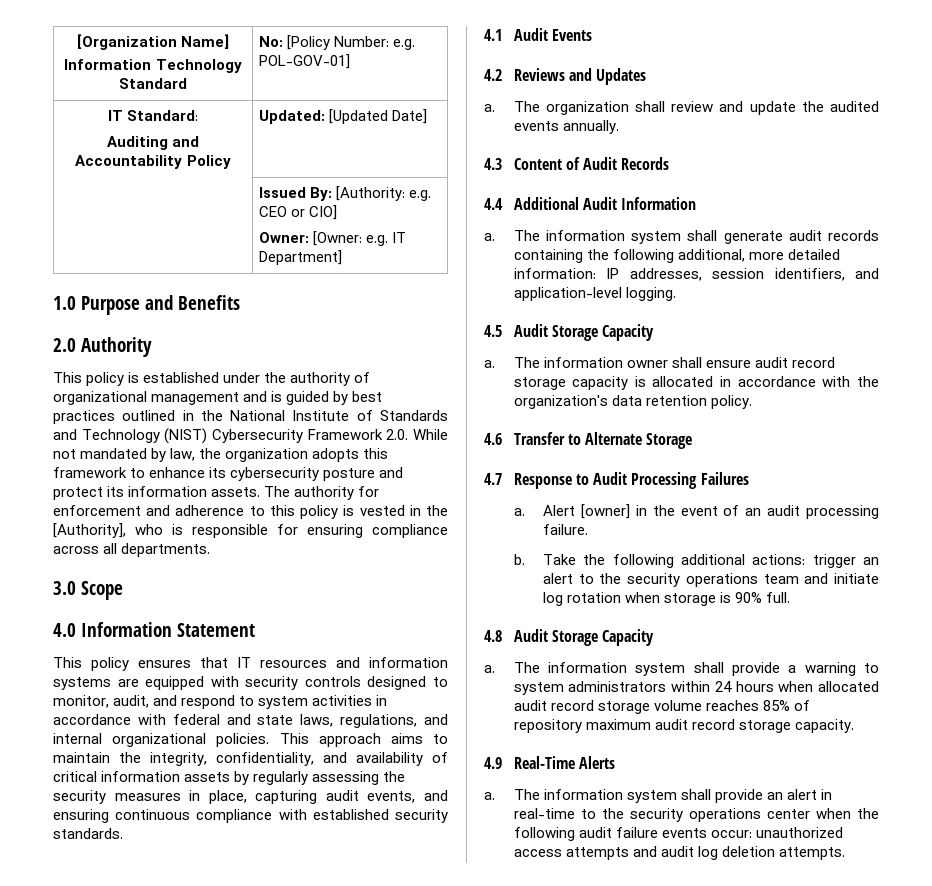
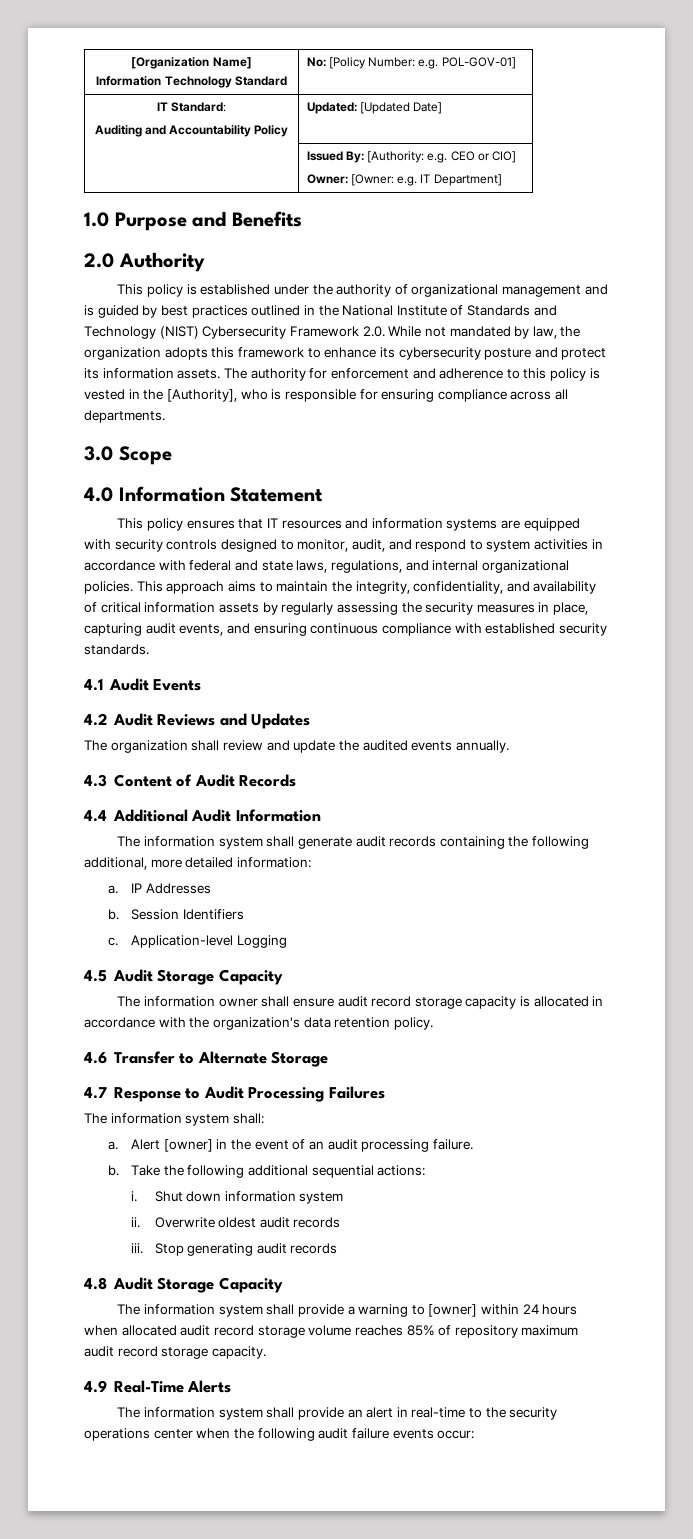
- 4.2 Reviews and Updates
- a. The organization shall review and update the audited events annually.
+ 4.2 Audit Reviews and Updates
+ The organization shall review and update the audited events annually.
  4.4 Additional Audit Information
- a. The information system shall generate audit records containing the following additional, more detailed information: IP addresses, session identifiers, and application-level logging.
+ The information system shall generate audit records containing the following additional, more detailed information:
+ a. IP Addresses
+ b. Session Identifiers
+ c. Application-level Logging
  4.5 Audit Storage Capacity
- a. The information owner shall ensure audit record storage capacity is allocated in accordance with the organization's data retention policy.
+ The information owner shall ensure audit record storage capacity is allocated in accordance with the organization's data retention policy.
+ The information system shall:
- Take the following additional actions: trigger an alert to the security operations team and initiate log rotation when storage is 90% full.
+ Take the following additional sequential actions:
+ i. Shut down information system
+ ii. Overwrite oldest audit records
+ iii. Stop generating audit records
  4.8 Audit Storage Capacity
- a. The information system shall provide a warning to system administrators within 24 hours when allocated audit record storage volume reaches 85% of repository maximum audit record storage capacity.
+ The information system shall provide a warning to [owner] within 24 hours when allocated audit record storage volume reaches 85% of repository maximum audit record storage capacity.
  4.9 Real-Time Alerts
- a. The information system shall provide an alert in real-time to the security operations center when the following audit failure events occur: unauthorized access attempts and audit log deletion attempts.
+ The information system shall provide an alert in real-time to the security operations center when the following audit failure events occur:

